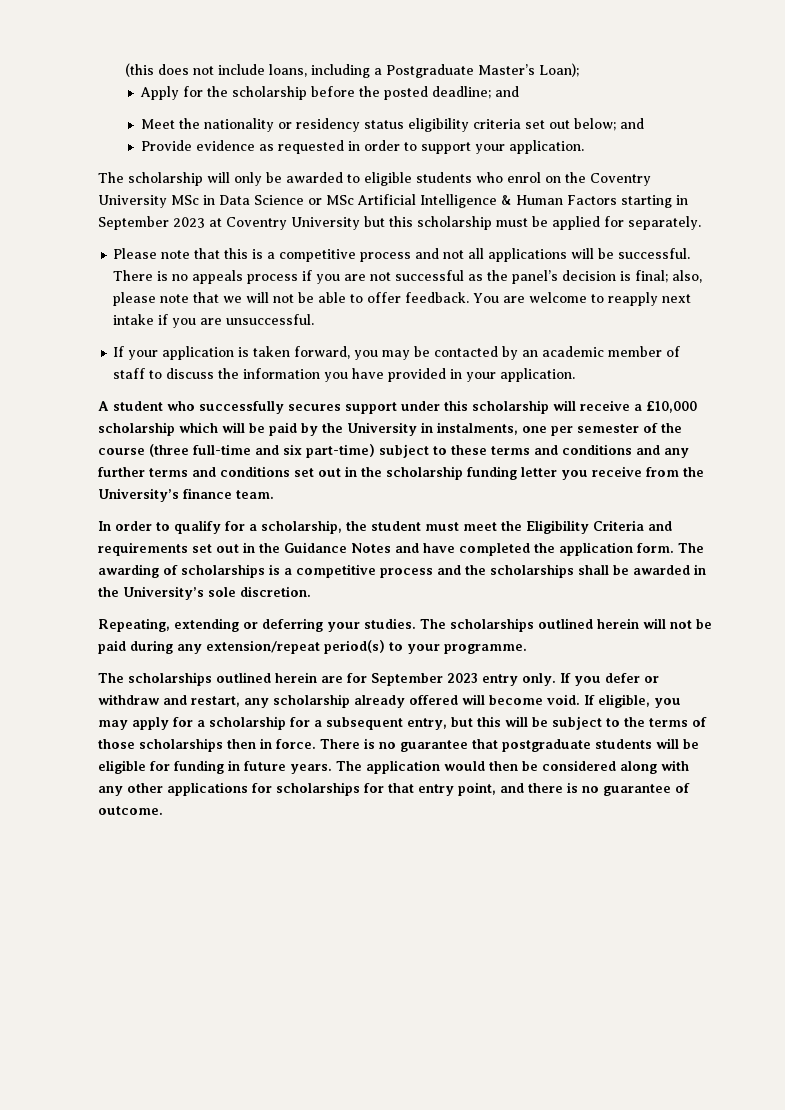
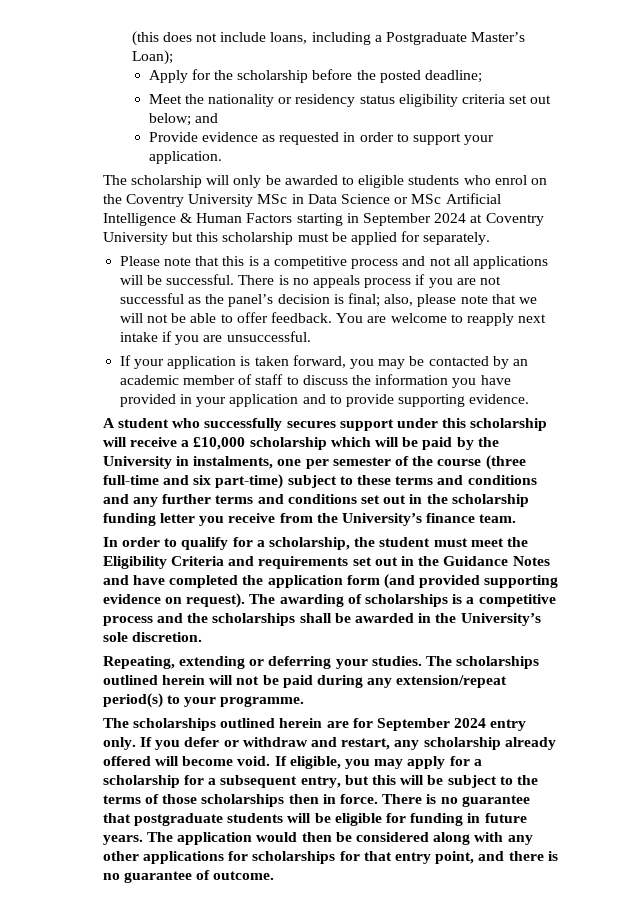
- Apply for the scholarship before the posted deadline; and
+ Apply for the scholarship before the posted deadline;
- The scholarship will only be awarded to eligible students who enrol on the Coventry University MSc in Data Science or MSc Artificial Intelligence & Human Factors starting in September 2023 at Coventry University but this scholarship must be applied for separately.
+ The scholarship will only be awarded to eligible students who enrol on the Coventry University MSc in Data Science or MSc Artificial Intelligence & Human Factors starting in September 2024 at Coventry University but this scholarship must be applied for separately.
- If your application is taken forward, you may be contacted by an academic member of staff to discuss the information you have provided in your application.
+ If your application is taken forward, you may be contacted by an academic member of staff to discuss the information you have provided in your application and to provide supporting evidence.
- In order to qualify for a scholarship, the student must meet the Eligibility Criteria and requirements set out in the Guidance Notes and have completed the application form.
+ In order to qualify for a scholarship, the student must meet the Eligibility Criteria and requirements set out in the Guidance Notes and have completed the application form (and provided supporting evidence on request).
- The scholarships outlined herein are for September 2023 entry only.
+ The scholarships outlined herein are for September 2024 entry only.

